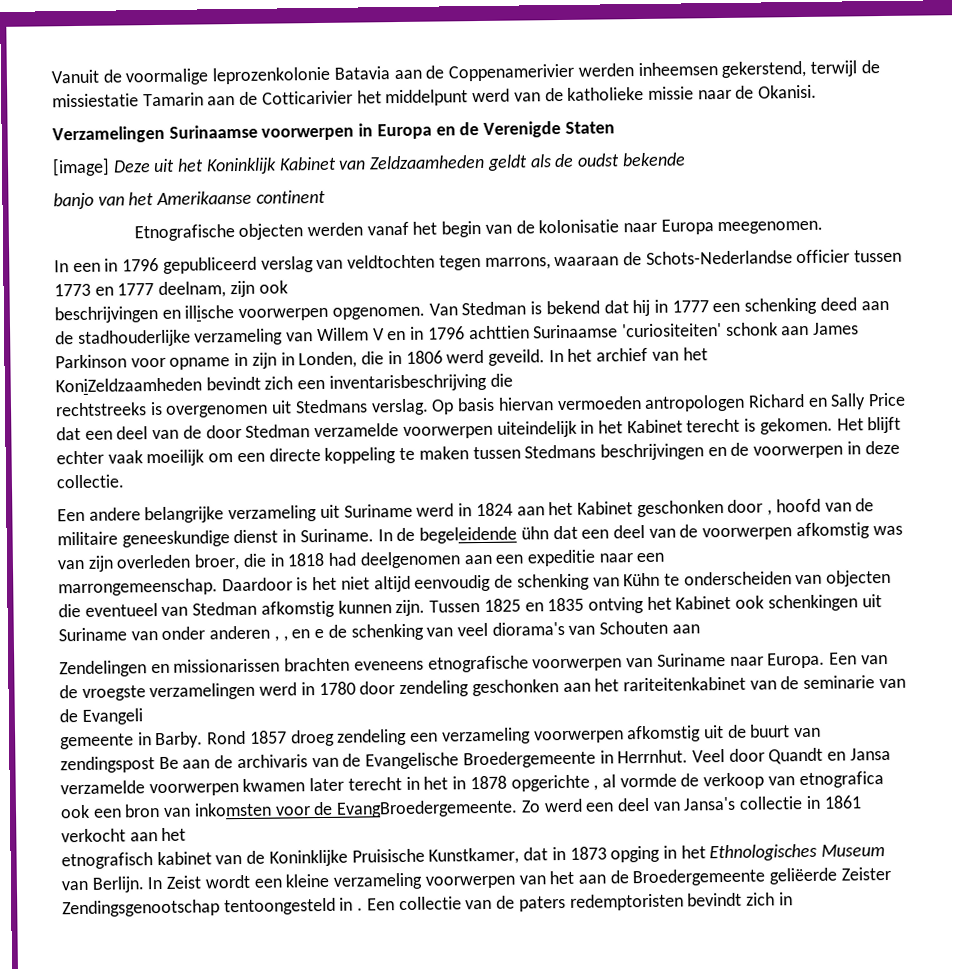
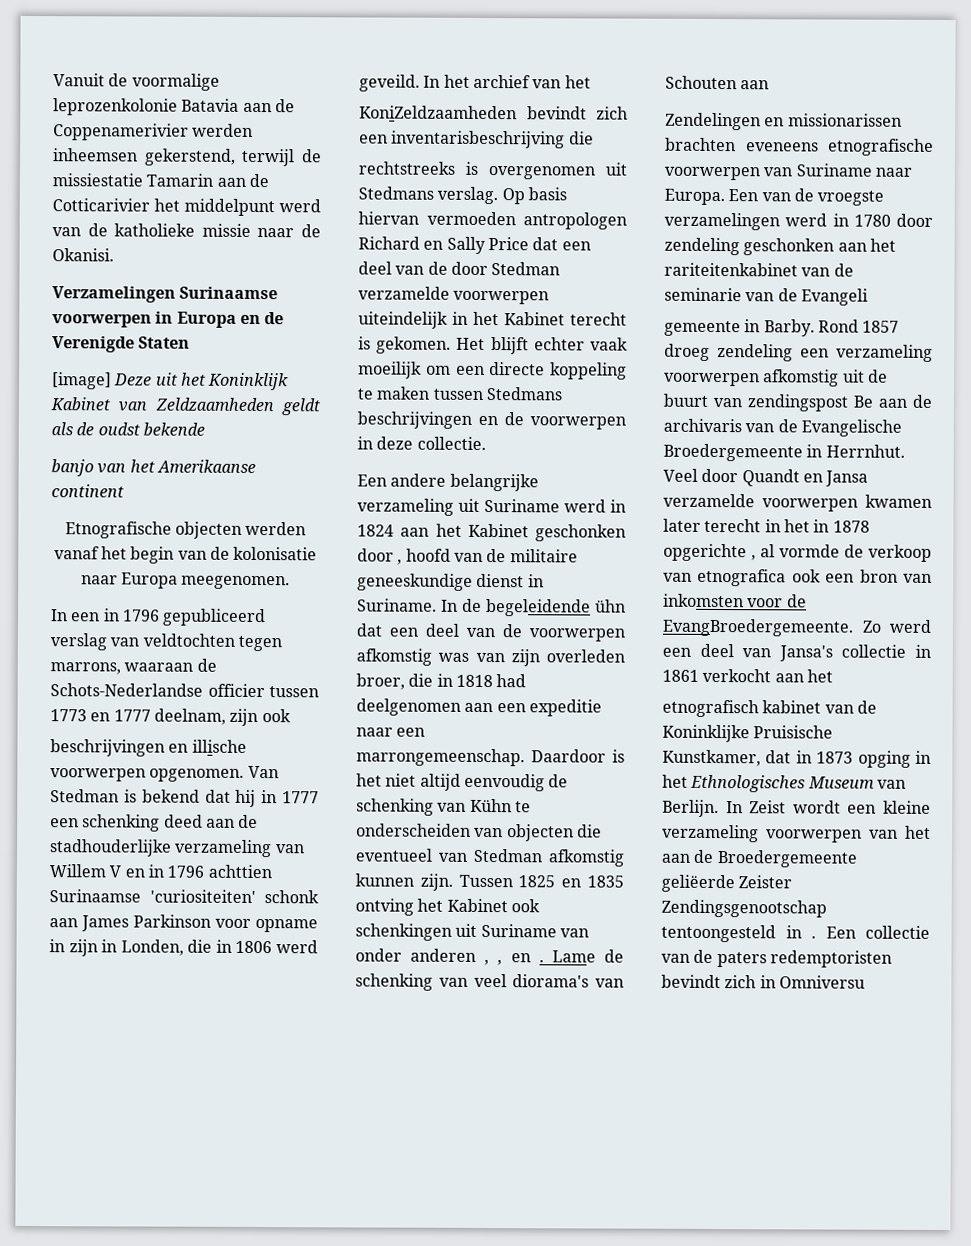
- Tussen 1825 en 1835 ontving het Kabinet ook schenkingen uit Suriname van onder anderen , , en e de schenking van veel diorama's van Schouten aan
+ Tussen 1825 en 1835 ontving het Kabinet ook schenkingen uit Suriname van onder anderen , , en . Lame de schenking van veel diorama's van Schouten aan
- Een collectie van de paters redemptoristen bevindt zich in
+ Een collectie van de paters redemptoristen bevindt zich in Omniversu

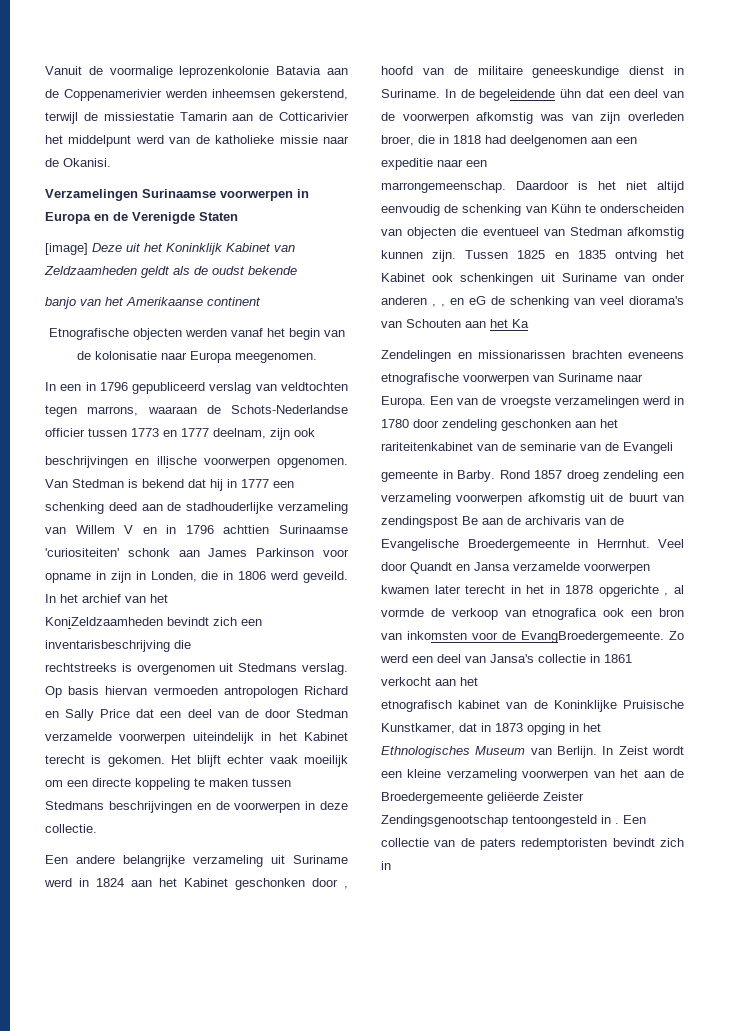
- Tussen 1825 en 1835 ontving het Kabinet ook schenkingen uit Suriname van onder anderen , , en . Lame de schenking van veel diorama's van Schouten aan
+ Tussen 1825 en 1835 ontving het Kabinet ook schenkingen uit Suriname van onder anderen , , en eG de schenking van veel diorama's van Schouten aan het Ka
- Een collectie van de paters redemptoristen bevindt zich in Omniversu
+ Een collectie van de paters redemptoristen bevindt zich in

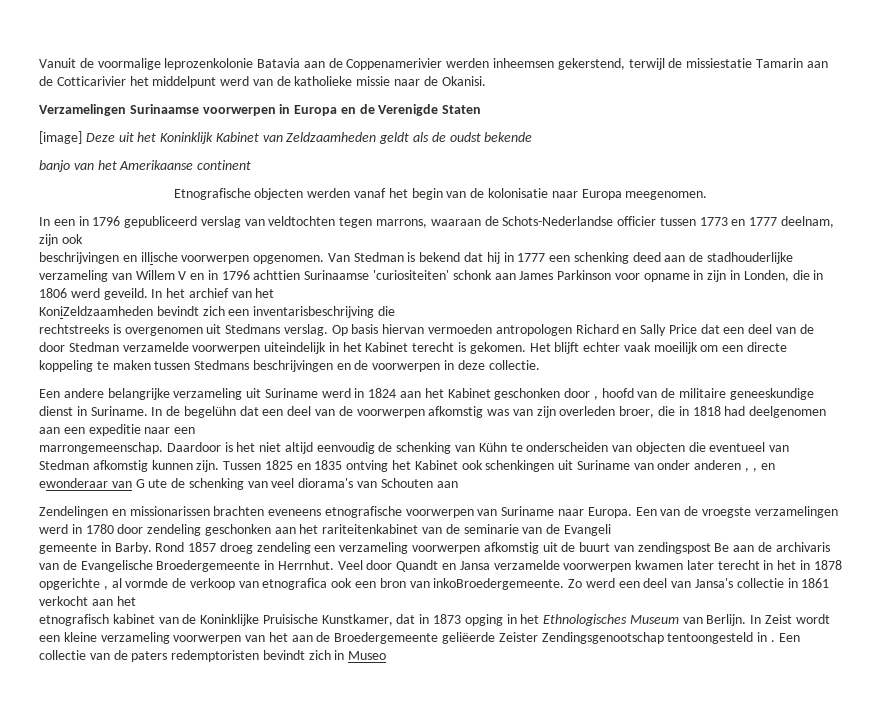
- In de begeleidende ühn dat een deel van de voorwerpen afkomstig was van zijn overleden broer, die in 1818 had deelgenomen aan een expeditie naar een
+ In de begelühn dat een deel van de voorwerpen afkomstig was van zijn overleden broer, die in 1818 had deelgenomen aan een expeditie naar een
- Tussen 1825 en 1835 ontving het Kabinet ook schenkingen uit Suriname van onder anderen , , en eG de schenking van veel diorama's van Schouten aan het Ka
+ Tussen 1825 en 1835 ontving het Kabinet ook schenkingen uit Suriname van onder anderen , , en ewonderaar van G ute de schenking van veel diorama's van Schouten aan
- Veel door Quandt en Jansa verzamelde voorwerpen kwamen later terecht in het in 1878 opgerichte , al vormde de verkoop van etnografica ook een bron van inkomsten voor de EvangBroedergemeente.
+ Veel door Quandt en Jansa verzamelde voorwerpen kwamen later terecht in het in 1878 opgerichte , al vormde de verkoop van etnografica ook een bron van inkoBroedergemeente.
- Een collectie van de paters redemptoristen bevindt zich in
+ Een collectie van de paters redemptoristen bevindt zich in Museo

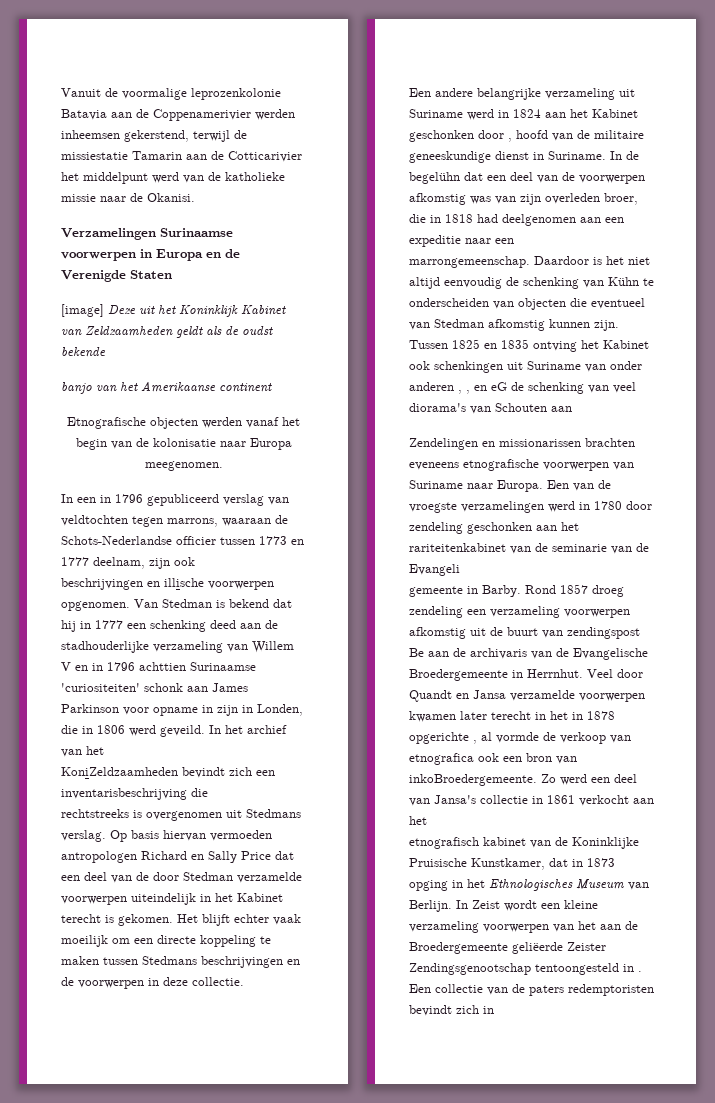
- Tussen 1825 en 1835 ontving het Kabinet ook schenkingen uit Suriname van onder anderen , , en ewonderaar van G ute de schenking van veel diorama's van Schouten aan
+ Tussen 1825 en 1835 ontving het Kabinet ook schenkingen uit Suriname van onder anderen , , en eG de schenking van veel diorama's van Schouten aan
- Een collectie van de paters redemptoristen bevindt zich in Museo
+ Een collectie van de paters redemptoristen bevindt zich in

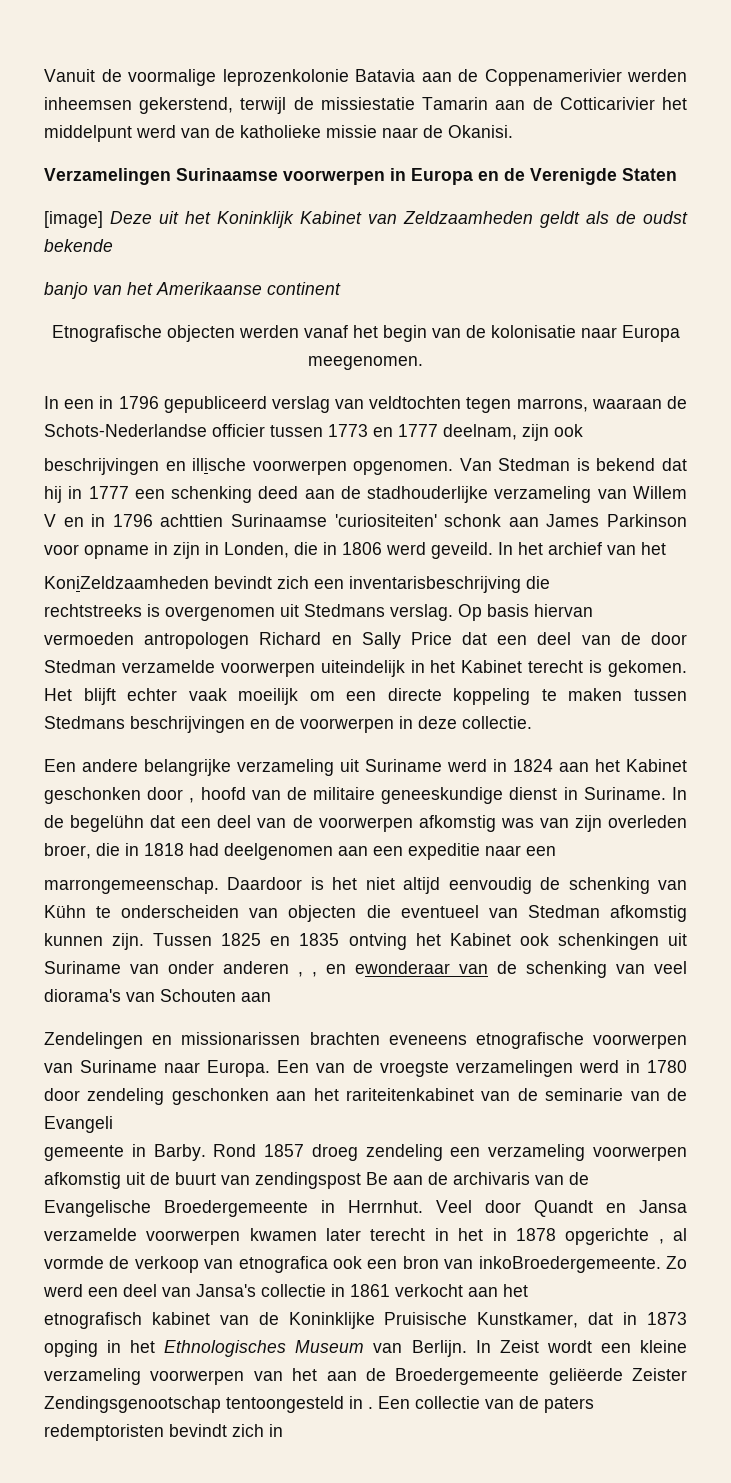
- Tussen 1825 en 1835 ontving het Kabinet ook schenkingen uit Suriname van onder anderen , , en eG de schenking van veel diorama's van Schouten aan
+ Tussen 1825 en 1835 ontving het Kabinet ook schenkingen uit Suriname van onder anderen , , en ewonderaar van de schenking van veel diorama's van Schouten aan

